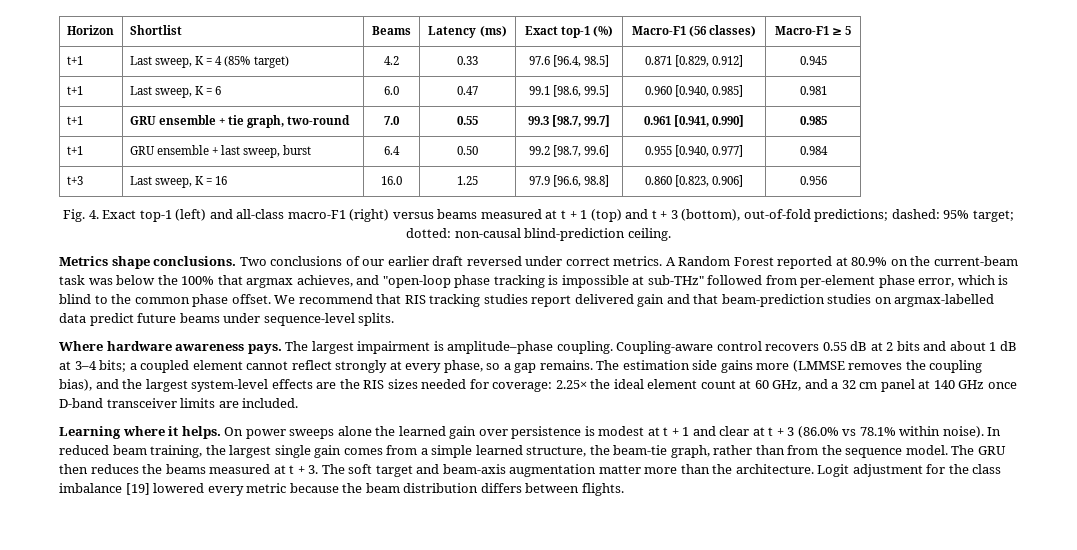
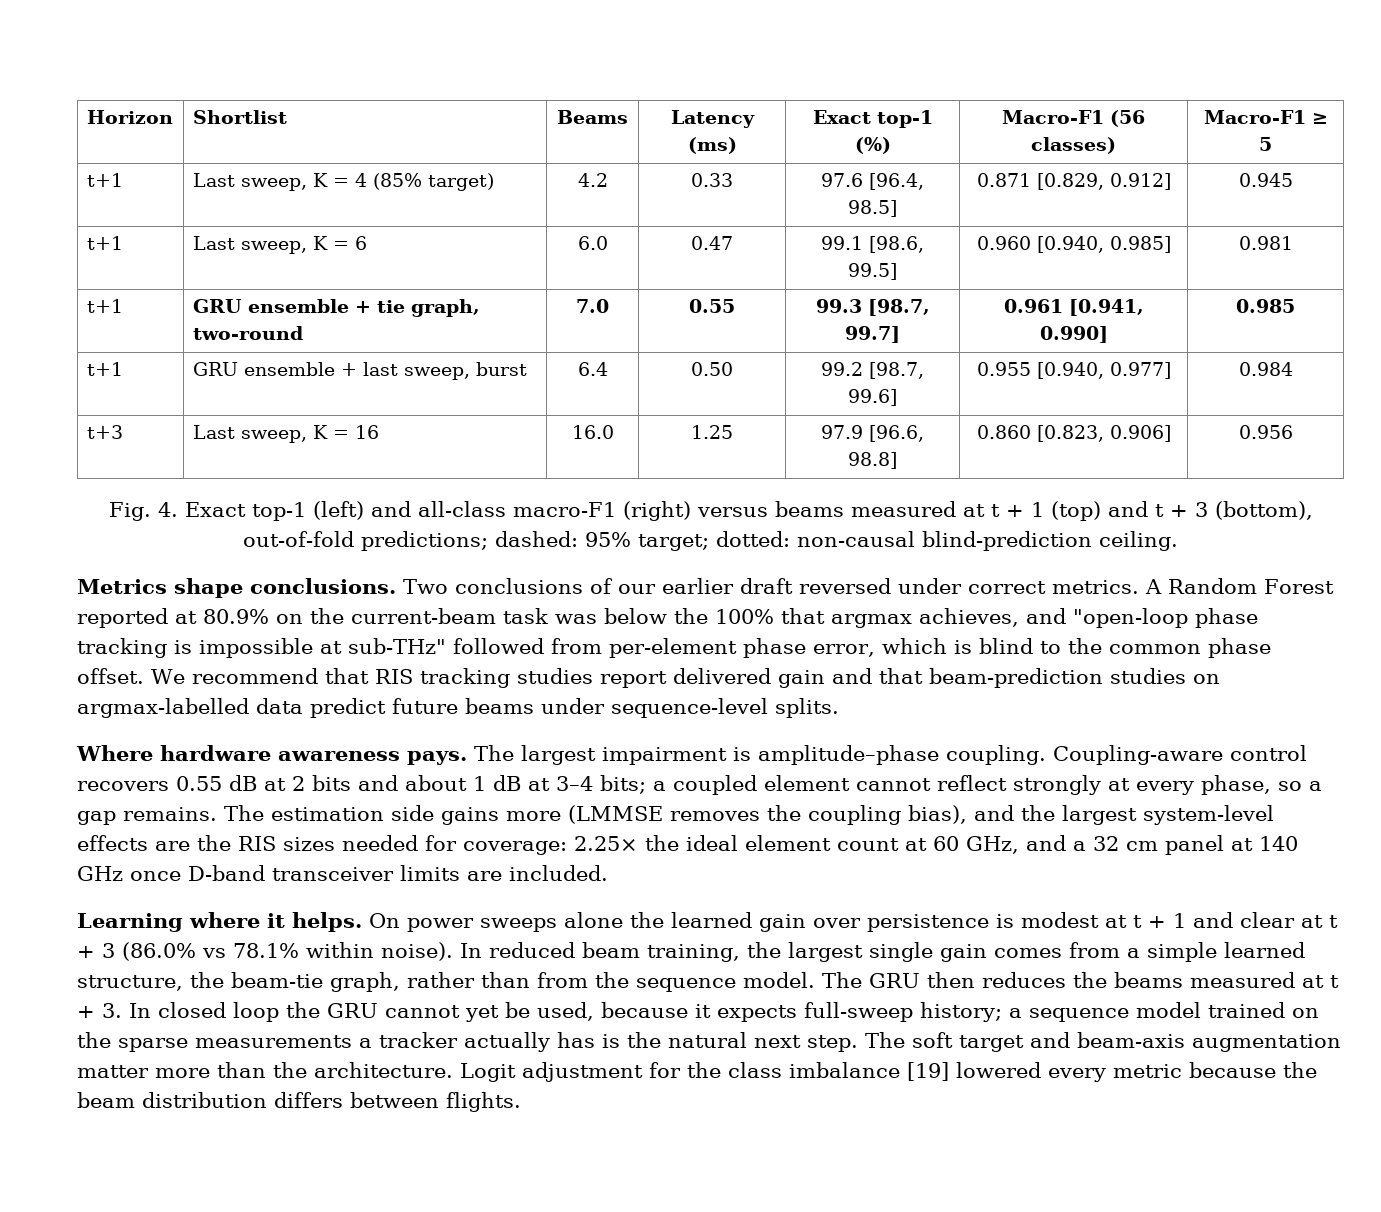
- The GRU then reduces the beams measured at t + 3. The soft target and beam-axis augmentation matter more than the architecture.
+ The GRU then reduces the beams measured at t + 3. In closed loop the GRU cannot yet be used, because it expects full-sweep history; a sequence model trained on the sparse measurements a tracker actually has is the natural next step. The soft target and beam-axis augmentation matter more than the architecture.

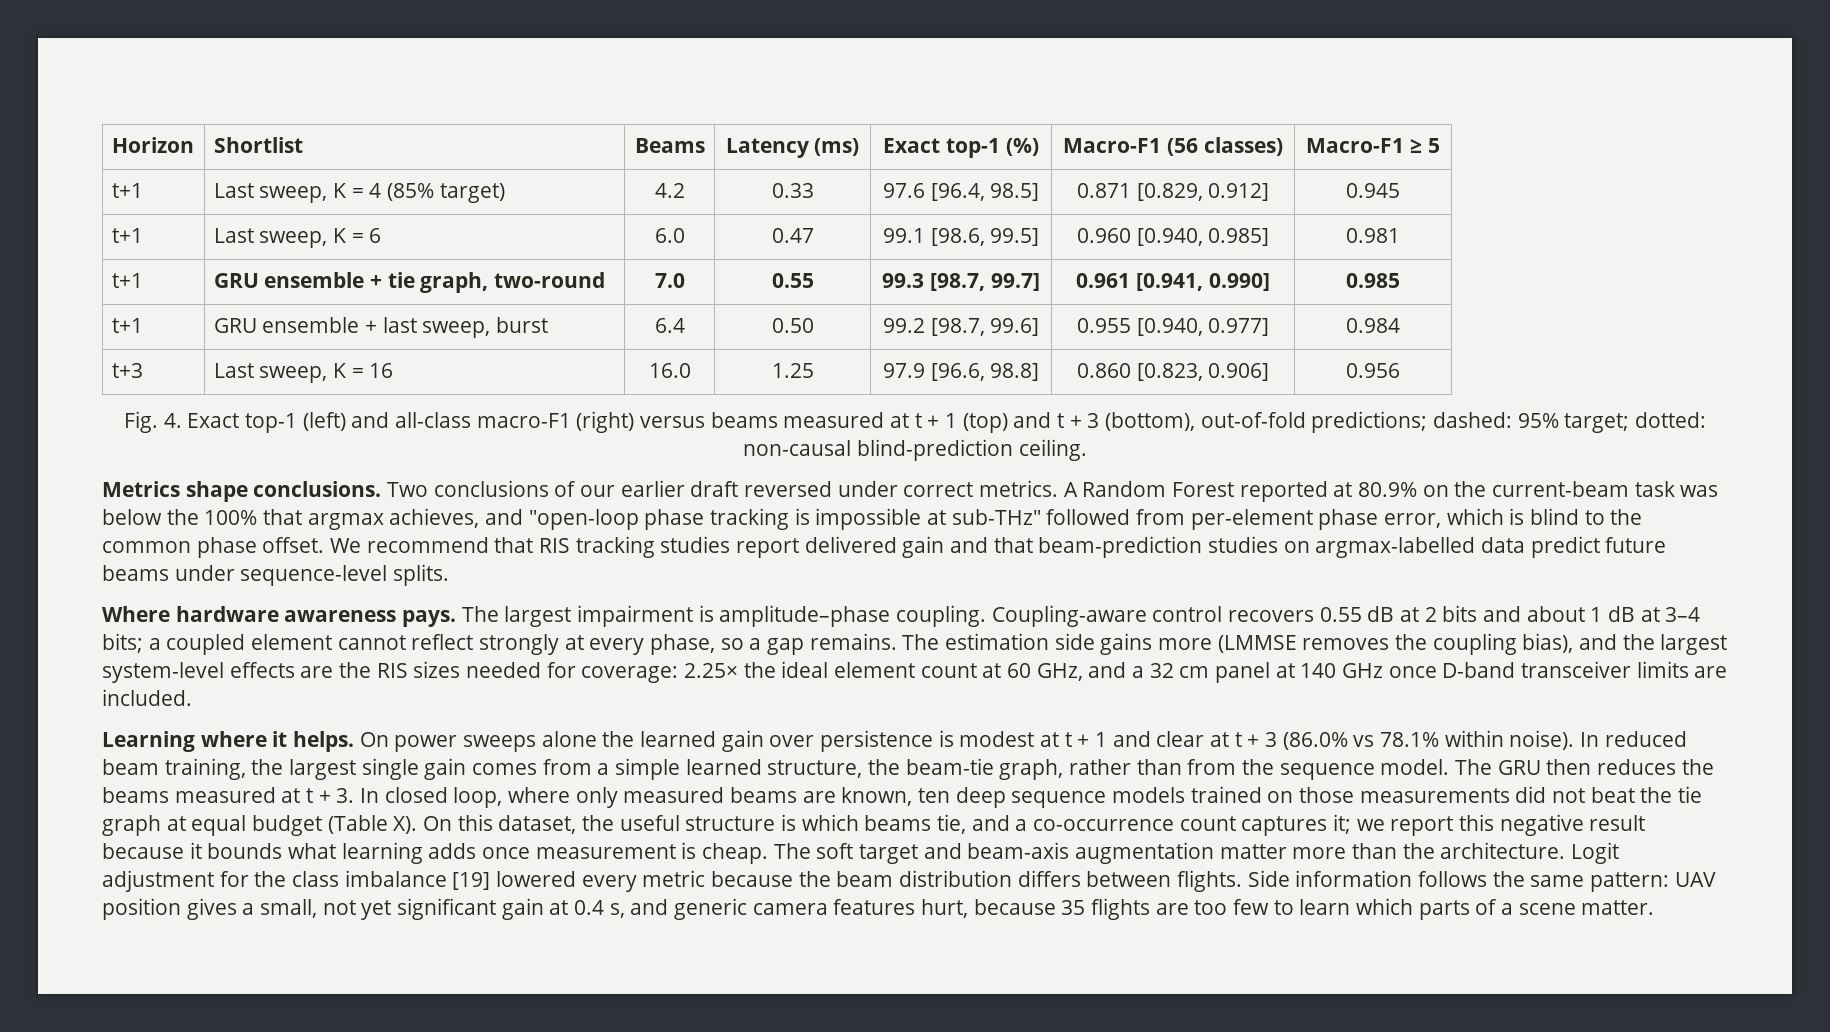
- The GRU then reduces the beams measured at t + 3. In closed loop the GRU cannot yet be used, because it expects full-sweep history; a sequence model trained on the sparse measurements a tracker actually has is the natural next step.
+ The GRU then reduces the beams measured at t + 3. In closed loop, where only measured beams are known, ten deep sequence models trained on those measurements did not beat the tie graph at equal budget (Table X). On this dataset, the useful structure is which beams tie, and a co-occurrence count captures it; we report this negative result because it bounds what learning adds once measurement is cheap.
+ Side information follows the same pattern: UAV position gives a small, not yet significant gain at 0.4 s, and generic camera features hurt, because 35 flights are too few to learn which parts of a scene matter.

